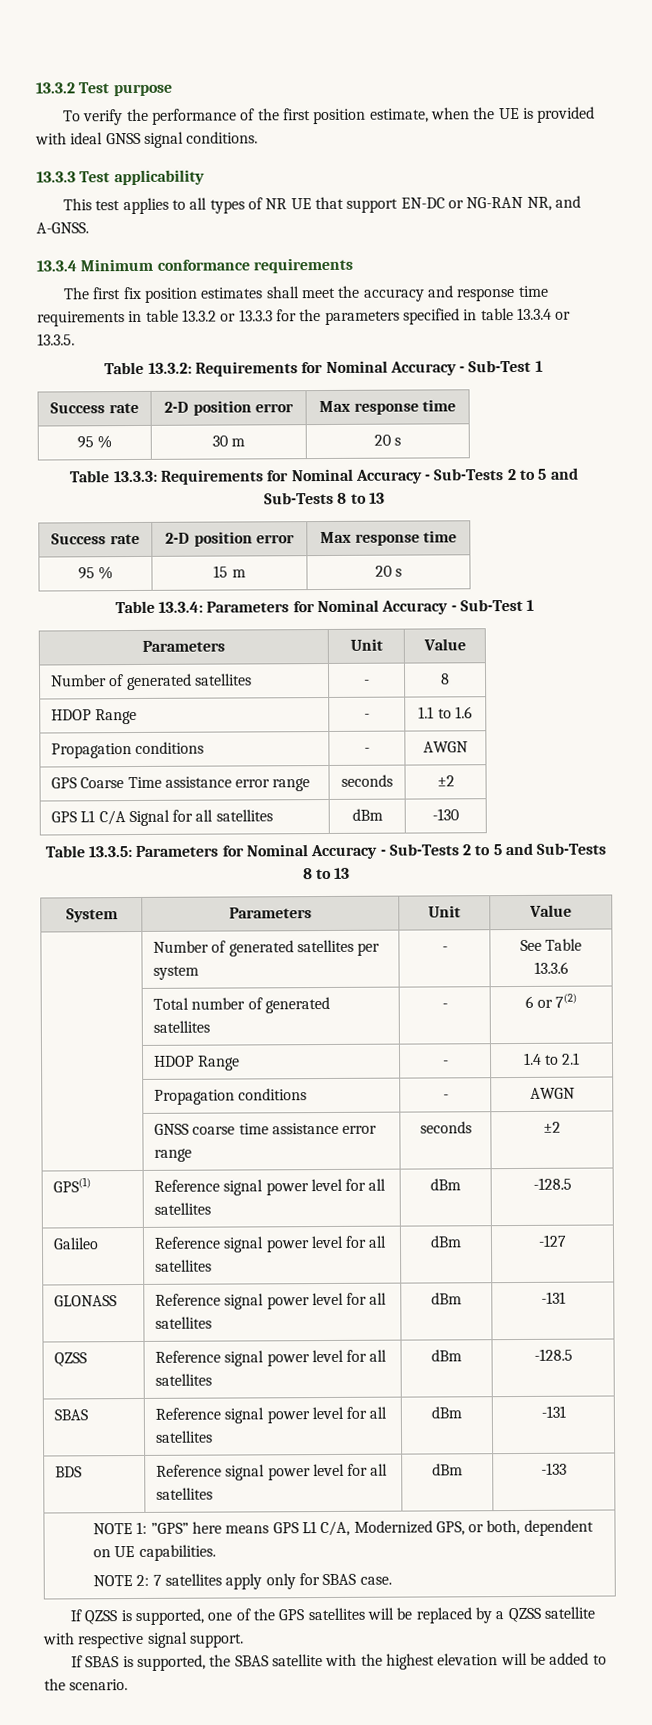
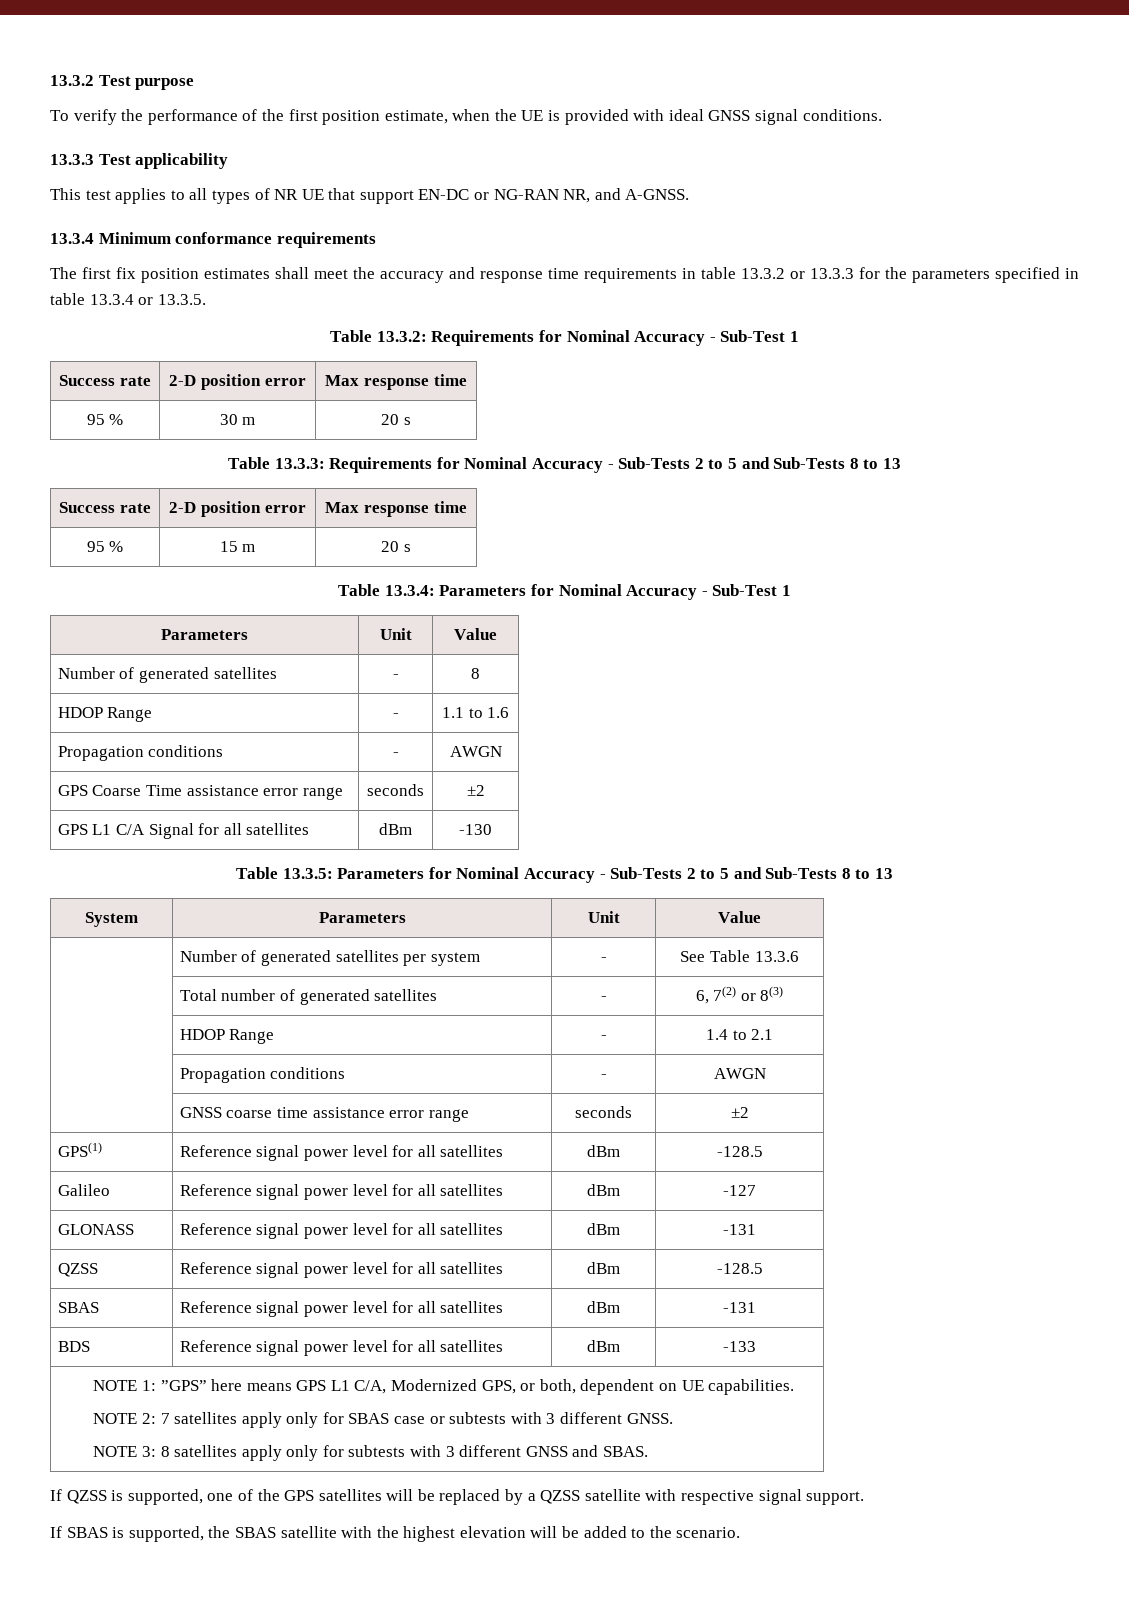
- | Total number of generated satellites | - | 6 or 7(2)
+ | Total number of generated satellites | - | 6, 7(2) or 8(3)
- NOTE 2: 7 satellites apply only for SBAS case.
+ NOTE 2: 7 satellites apply only for SBAS case or subtests with 3 different GNSS.
+ NOTE 3: 8 satellites apply only for subtests with 3 different GNSS and SBAS.

